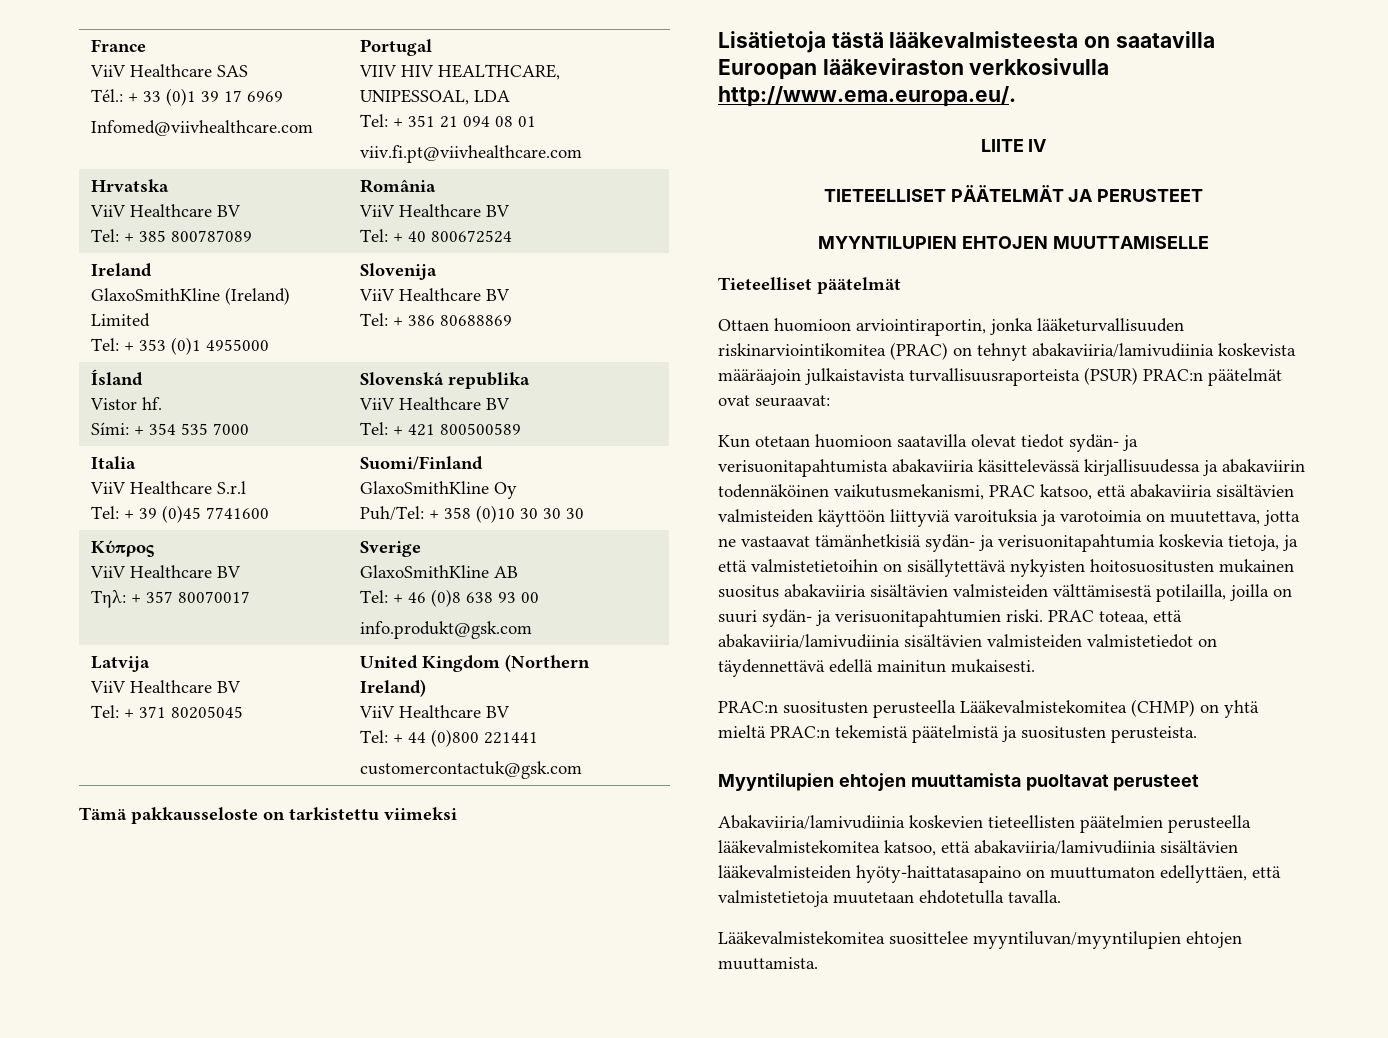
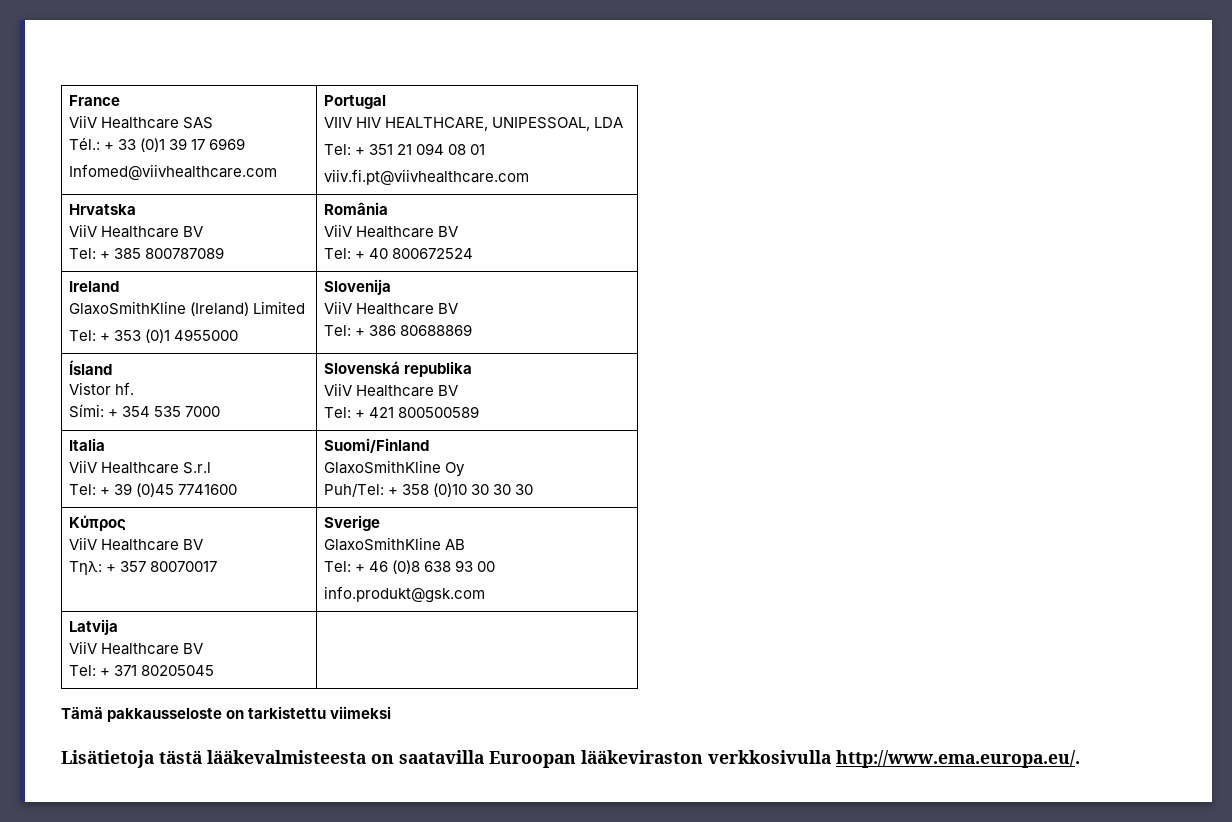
  Latvija
  ViiV Healthcare BV
- Tel: + 371 80205045 | United Kingdom (Northern Ireland)
- ViiV Healthcare BV
- Tel: + 44 (0)800 221441
- customercontactuk@gsk.com
+ Tel: + 371 80205045 |
- LIITE IV
- TIETEELLISET PÄÄTELMÄT JA PERUSTEET
- MYYNTILUPIEN EHTOJEN MUUTTAMISELLE
- Tieteelliset päätelmät
- Ottaen huomioon arviointiraportin, jonka lääketurvallisuuden riskinarviointikomitea (PRAC) on tehnyt abakaviiria/lamivudiinia koskevista määräajoin julkaistavista turvallisuusraporteista (PSUR) PRAC:n päätelmät ovat seuraavat:
- Kun otetaan huomioon saatavilla olevat tiedot sydän- ja verisuonitapahtumista abakaviiria käsittelevässä kirjallisuudessa ja abakaviirin todennäköinen vaikutusmekanismi, PRAC katsoo, että abakaviiria sisältävien valmisteiden käyttöön liittyviä varoituksia ja varotoimia on muutettava, jotta ne vastaavat tämänhetkisiä sydän- ja verisuonitapahtumia koskevia tietoja, ja että valmistetietoihin on sisällytettävä nykyisten hoitosuositusten mukainen suositus abakaviiria sisältävien valmisteiden välttämisestä potilailla, joilla on suuri sydän- ja verisuonitapahtumien riski. PRAC toteaa, että abakaviiria/lamivudiinia sisältävien valmisteiden valmistetiedot on täydennettävä edellä mainitun mukaisesti.
- PRAC:n suositusten perusteella Lääkevalmistekomitea (CHMP) on yhtä mieltä PRAC:n tekemistä päätelmistä ja suositusten perusteista.
- Myyntilupien ehtojen muuttamista puoltavat perusteet
- Abakaviiria/lamivudiinia koskevien tieteellisten päätelmien perusteella lääkevalmistekomitea katsoo, että abakaviiria/lamivudiinia sisältävien lääkevalmisteiden hyöty-haittatasapaino on muuttumaton edellyttäen, että valmistetietoja muutetaan ehdotetulla tavalla.
- Lääkevalmistekomitea suosittelee myyntiluvan/myyntilupien ehtojen muuttamista.

